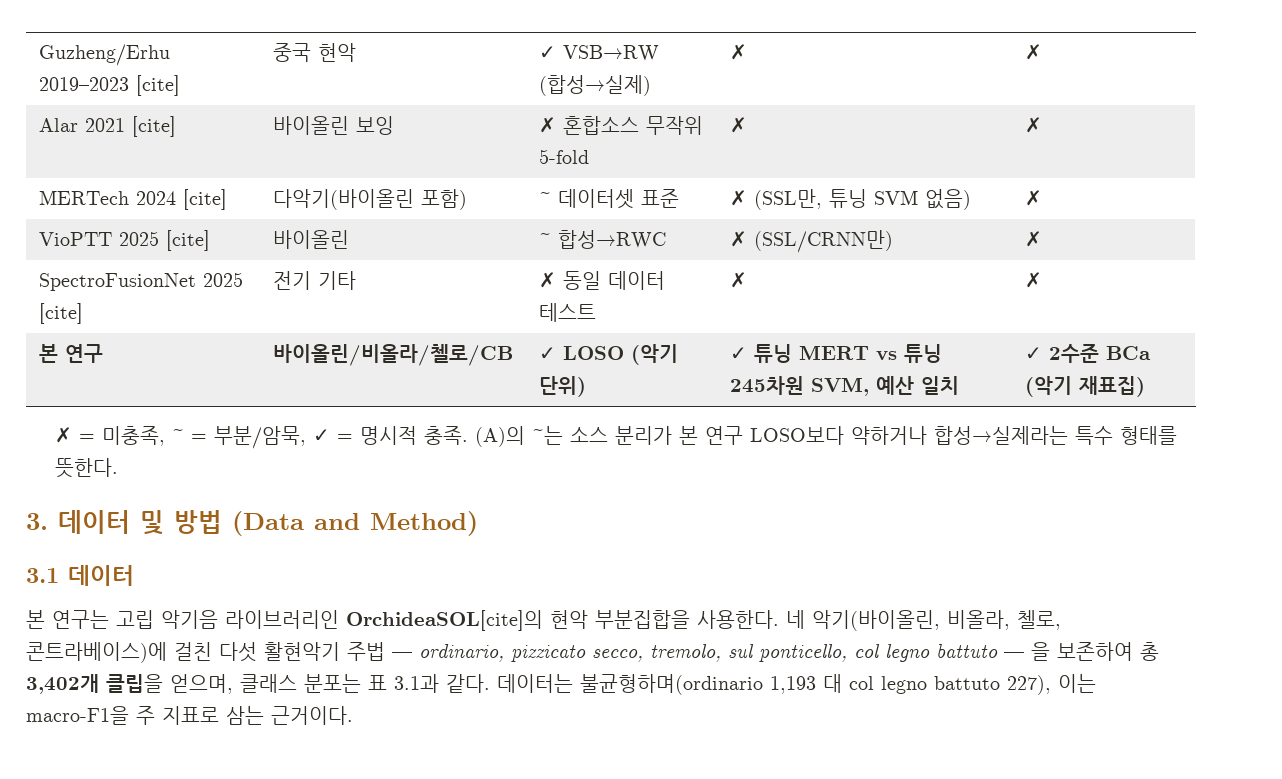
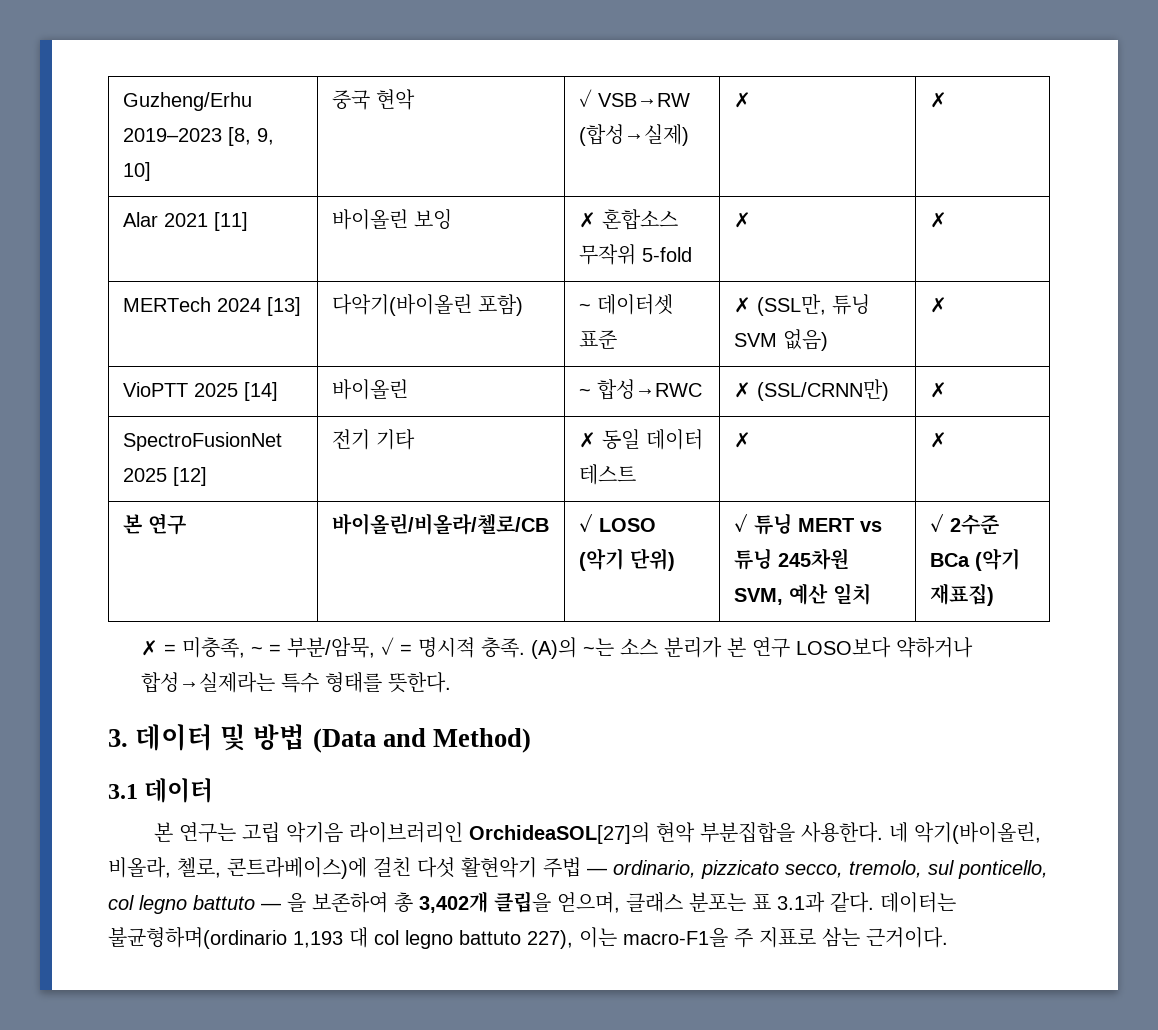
- Guzheng/Erhu 2019–2023 [cite] | 중국 현악 | ✓ VSB→RW (합성→실제) | ✗ | ✗
+ Guzheng/Erhu 2019–2023 [8, 9, 10] | 중국 현악 | ✓ VSB→RW (합성→실제) | ✗ | ✗
- Alar 2021 [cite] | 바이올린 보잉 | ✗ 혼합소스 무작위 5-fold | ✗ | ✗
+ Alar 2021 [11] | 바이올린 보잉 | ✗ 혼합소스 무작위 5-fold | ✗ | ✗
- MERTech 2024 [cite] | 다악기(바이올린 포함) | ~ 데이터셋 표준 | ✗ (SSL만, 튜닝 SVM 없음) | ✗
+ MERTech 2024 [13] | 다악기(바이올린 포함) | ~ 데이터셋 표준 | ✗ (SSL만, 튜닝 SVM 없음) | ✗
- VioPTT 2025 [cite] | 바이올린 | ~ 합성→RWC | ✗ (SSL/CRNN만) | ✗
+ VioPTT 2025 [14] | 바이올린 | ~ 합성→RWC | ✗ (SSL/CRNN만) | ✗
- SpectroFusionNet 2025 [cite] | 전기 기타 | ✗ 동일 데이터 테스트 | ✗ | ✗
+ SpectroFusionNet 2025 [12] | 전기 기타 | ✗ 동일 데이터 테스트 | ✗ | ✗
- 본 연구는 고립 악기음 라이브러리인 OrchideaSOL[cite]의 현악 부분집합을 사용한다.
+ 본 연구는 고립 악기음 라이브러리인 OrchideaSOL[27]의 현악 부분집합을 사용한다.

